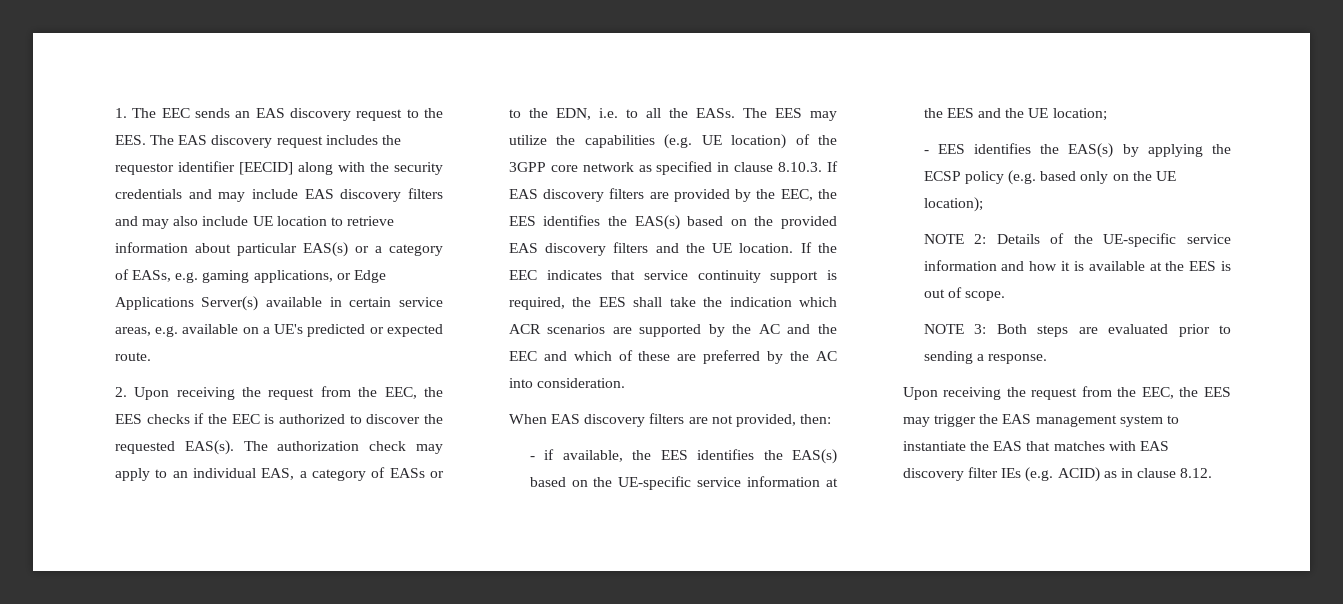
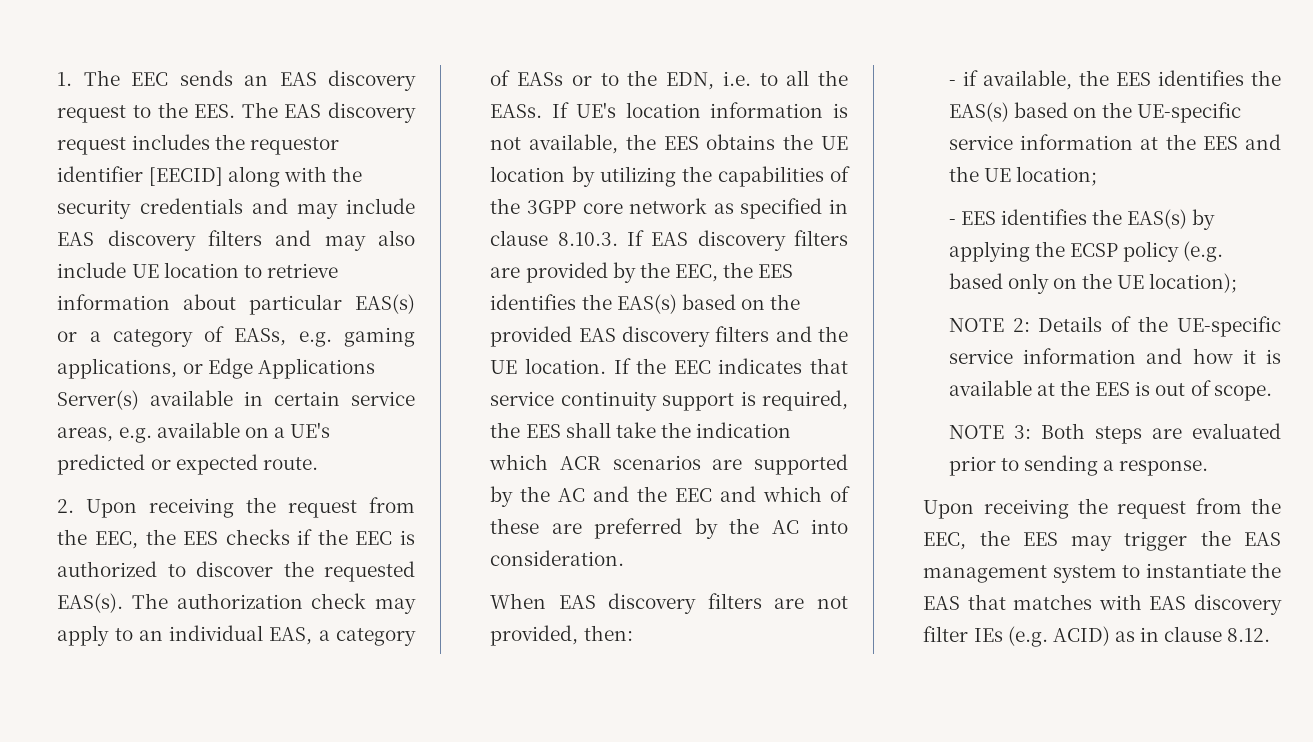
- The EES may utilize the capabilities (e.g. UE location) of the 3GPP core network as specified in clause 8.10.3. If EAS discovery filters are provided by the EEC, the EES identifies the EAS(s) based on the provided EAS discovery filters and the UE location.
+ If UE's location information is not available, the EES obtains the UE location by utilizing the capabilities of the 3GPP core network as specified in clause 8.10.3. If EAS discovery filters are provided by the EEC, the EES identifies the EAS(s) based on the provided EAS discovery filters and the UE location.

